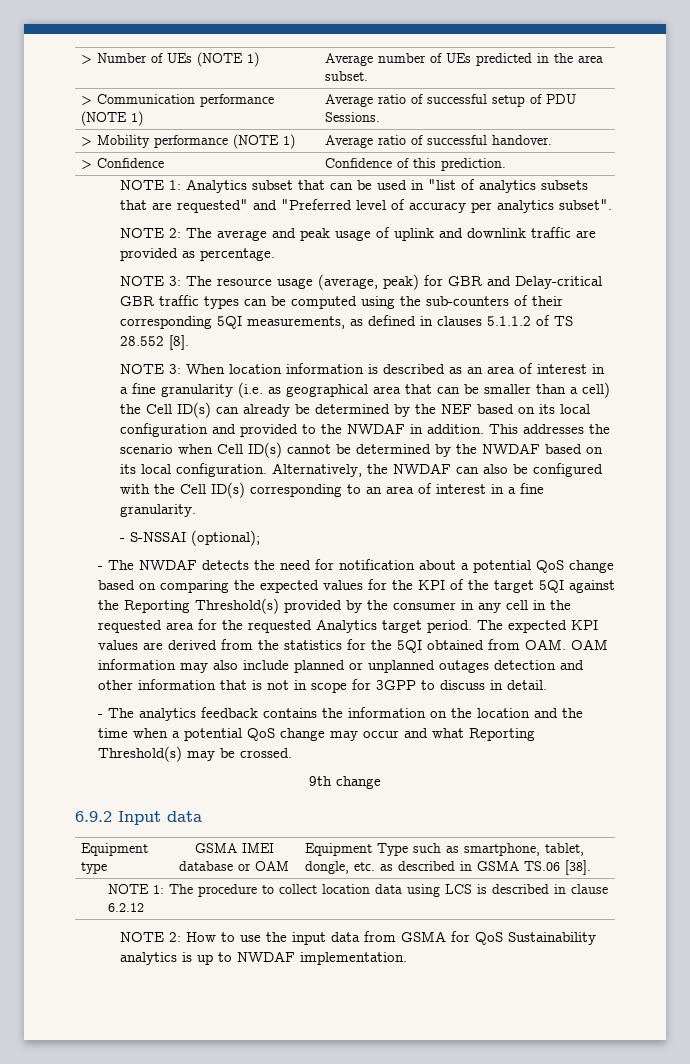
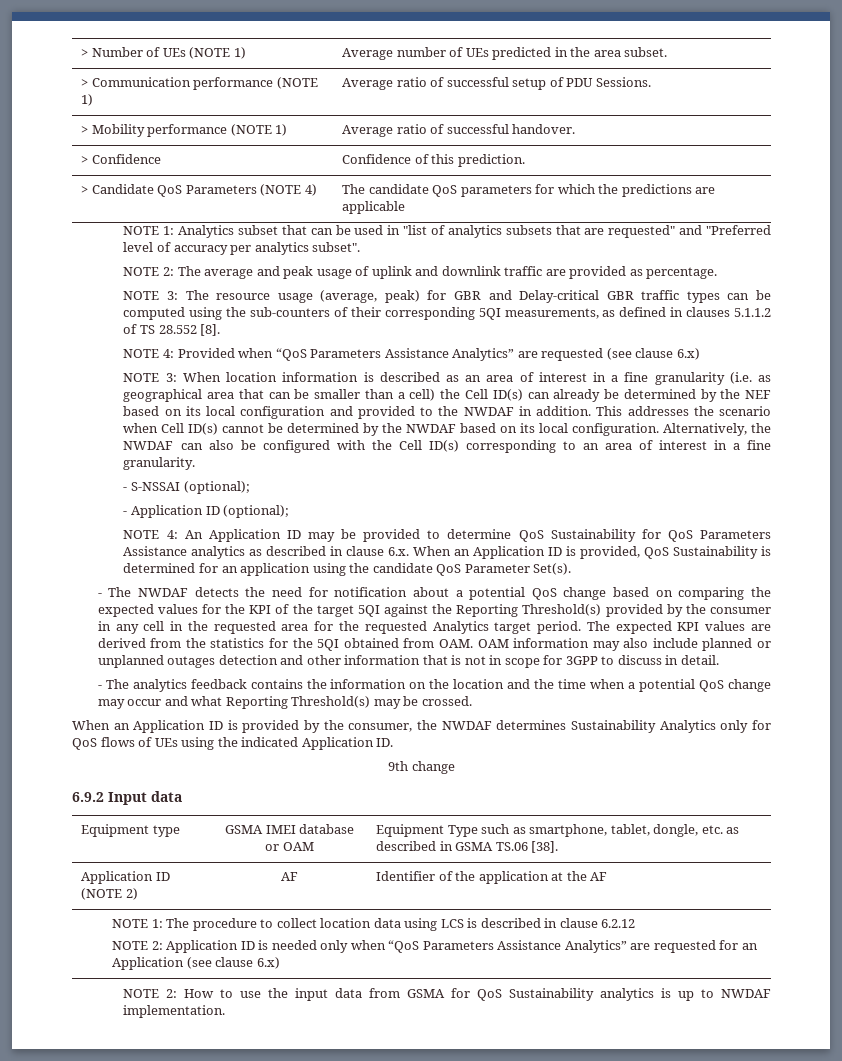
+ > Candidate QoS Parameters (NOTE 4) | The candidate QoS parameters for which the predictions are applicable
+ NOTE 4: Provided when “QoS Parameters Assistance Analytics” are requested (see clause 6.x)
+ - Application ID (optional);
+ NOTE 4: An Application ID may be provided to determine QoS Sustainability for QoS Parameters Assistance analytics as described in clause 6.x. When an Application ID is provided, QoS Sustainability is determined for an application using the candidate QoS Parameter Set(s).
+ When an Application ID is provided by the consumer, the NWDAF determines Sustainability Analytics only for QoS flows of UEs using the indicated Application ID.
+ Application ID (NOTE 2) | AF | Identifier of the application at the AF
  NOTE 1: The procedure to collect location data using LCS is described in clause 6.2.12
+ NOTE 2: Application ID is needed only when “QoS Parameters Assistance Analytics” are requested for an Application (see clause 6.x)

